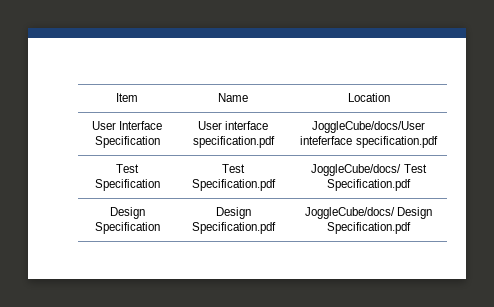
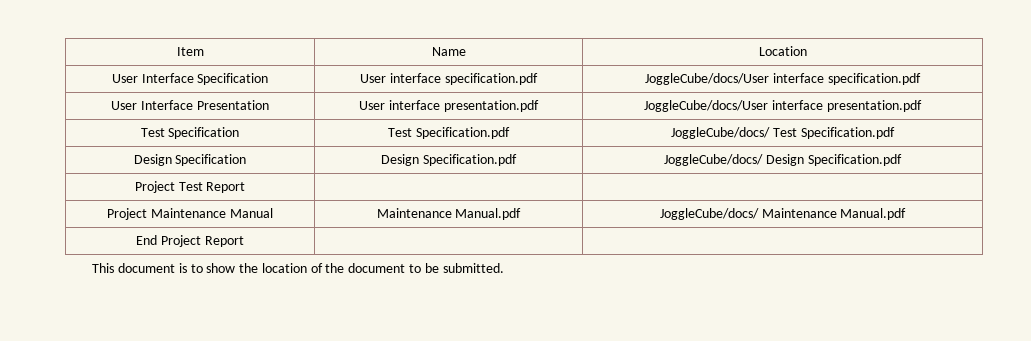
- User Interface Specification | User interface specification.pdf | JoggleCube/docs/User inteferface specification.pdf
+ User Interface Specification | User interface specification.pdf | JoggleCube/docs/User interface specification.pdf
+ User Interface Presentation | User interface presentation.pdf | JoggleCube/docs/User interface presentation.pdf
+ Project Test Report | |
+ Project Maintenance Manual | Maintenance Manual.pdf | JoggleCube/docs/ Maintenance Manual.pdf
+ End Project Report | |
+ This document is to show the location of the document to be submitted.

